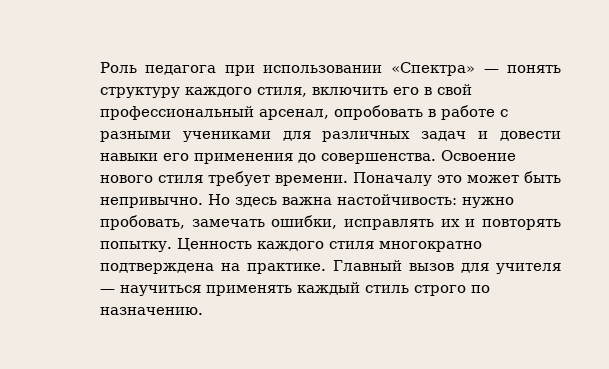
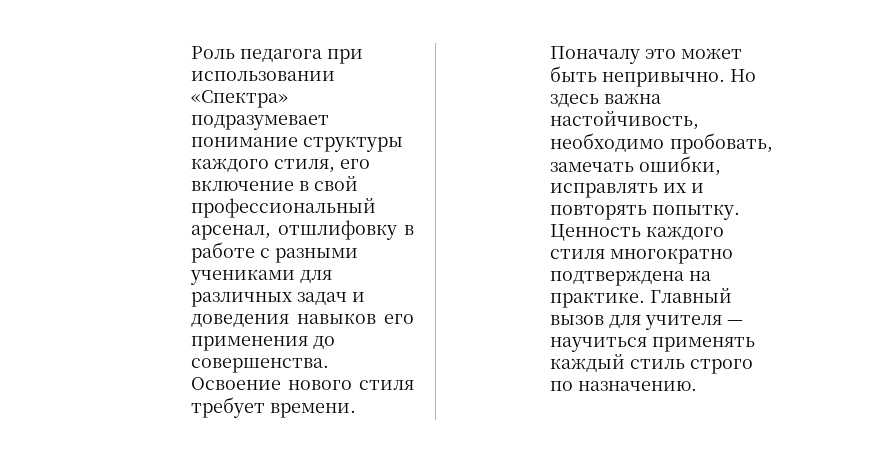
- Роль педагога при использовании «Спектра» — понять структуру каждого стиля, включить его в свой профессиональный арсенал, опробовать в работе с разными учениками для различных задач и довести навыки его применения до совершенства.
+ Роль педагога при использовании «Спектра» подразумевает понимание структуры каждого стиля, его включение в свой профессиональный арсенал, отшлифовку в работе с разными учениками для различных задач и доведения навыков его применения до совершенства.
- Но здесь важна настойчивость: нужно пробовать, замечать ошибки, исправлять их и повторять попытку.
+ Но здесь важна настойчивость, необходимо пробовать, замечать ошибки, исправлять их и повторять попытку.

